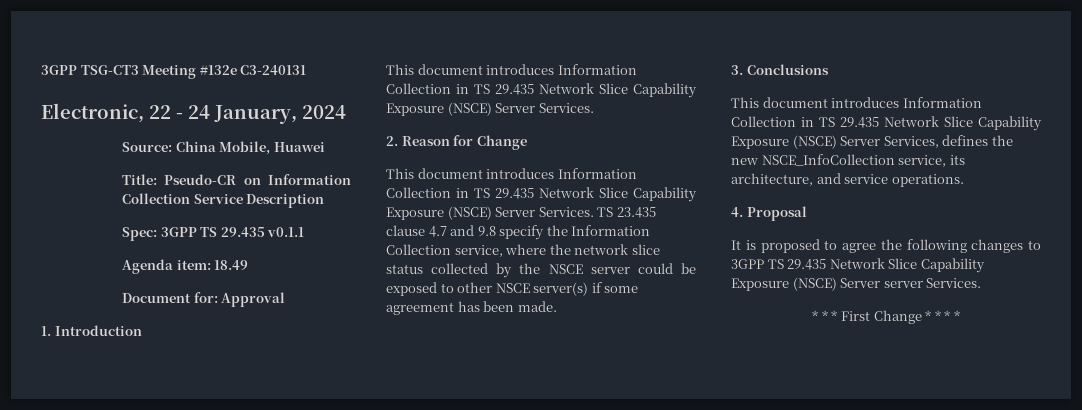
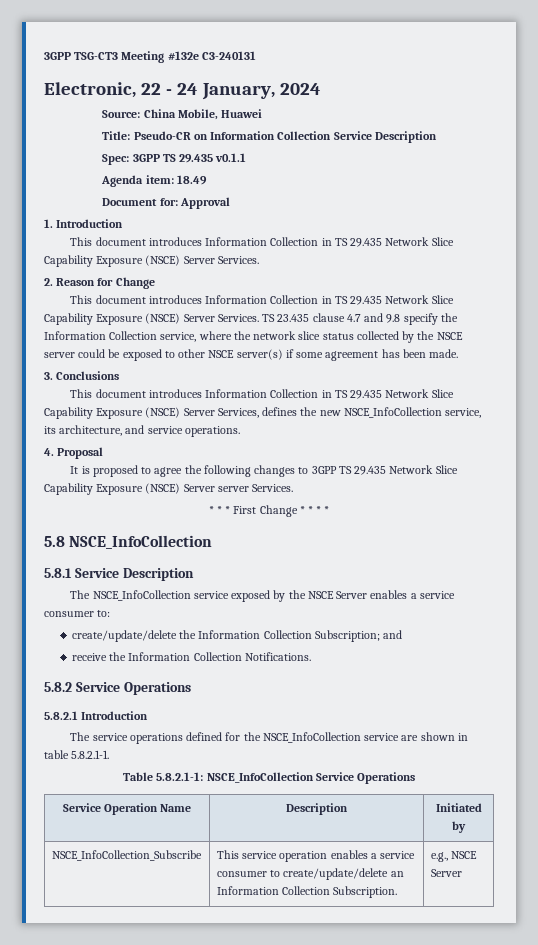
+ 5.8 NSCE_InfoCollection
+ 5.8.1 Service Description
+ The NSCE_InfoCollection service exposed by the NSCE Server enables a service consumer to:
+ create/update/delete the Information Collection Subscription; and
+ receive the Information Collection Notifications.
+ 5.8.2 Service Operations
+ 5.8.2.1 Introduction
+ The service operations defined for the NSCE_InfoCollection service are shown in table 5.8.2.1-1.
+ Table 5.8.2.1-1: NSCE_InfoCollection Service Operations
+ Service Operation Name | Description | Initiated by
+ NSCE_InfoCollection_Subscribe | This service operation enables a service consumer to create/update/delete an Information Collection Subscription. | e.g., NSCE Server

